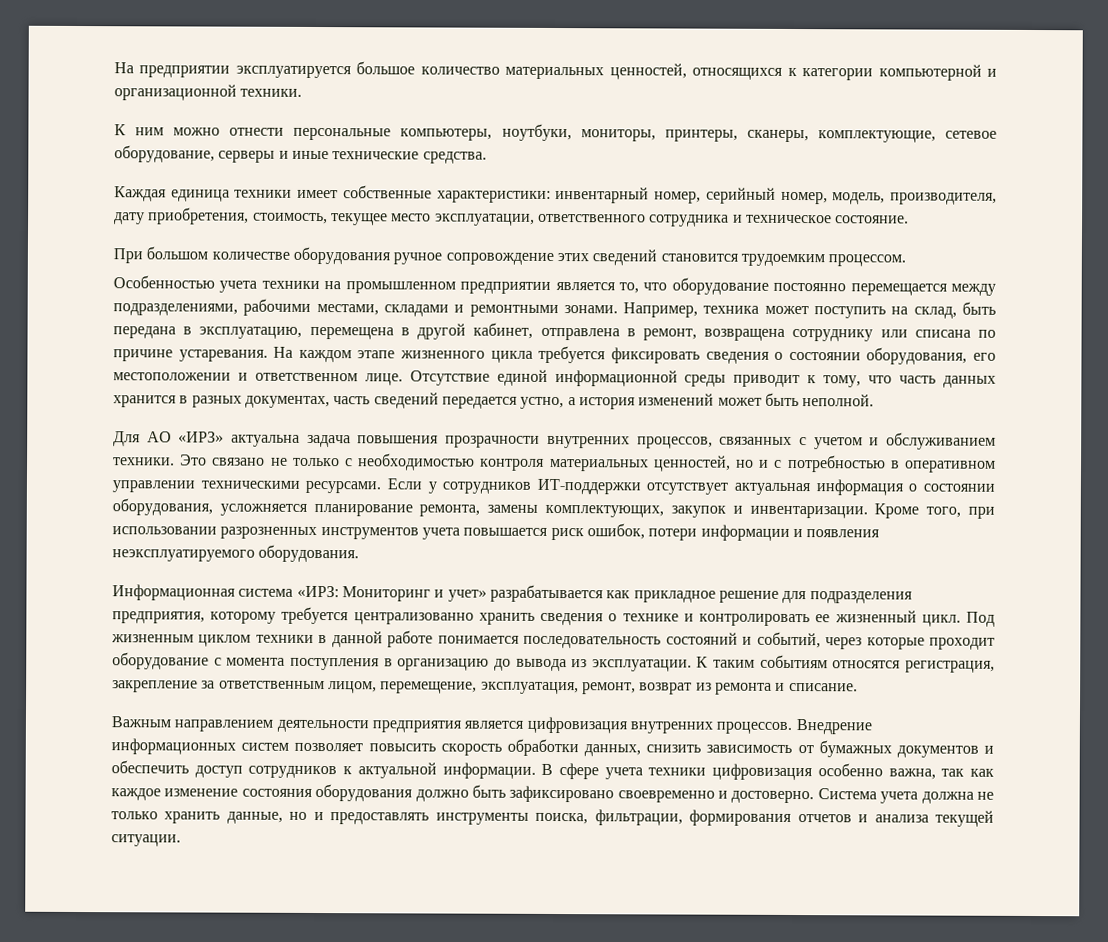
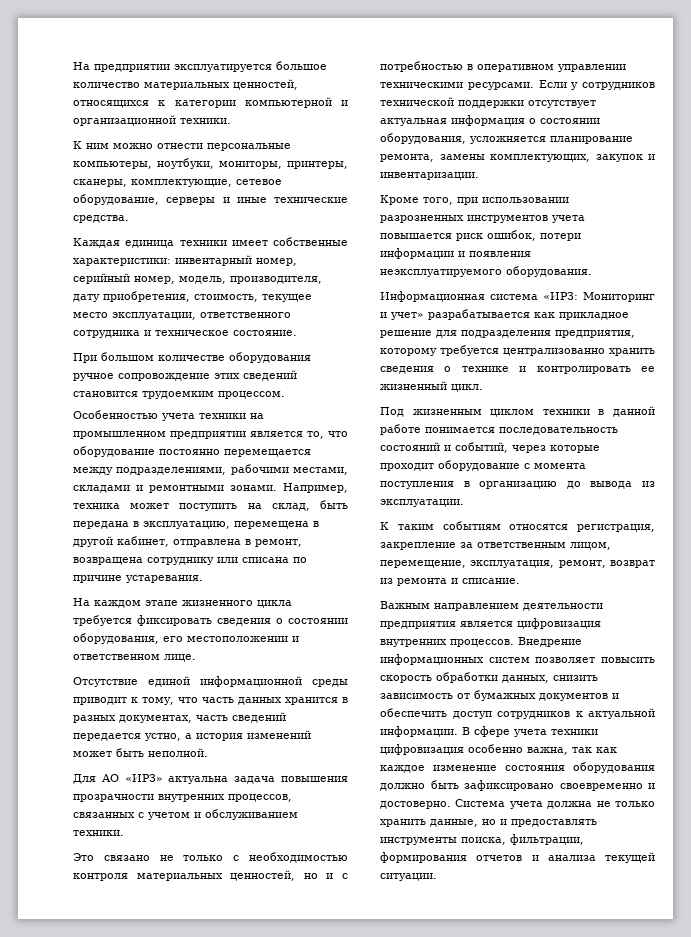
- Например, техника может поступить на склад, быть передана в эксплуатацию, перемещена в другой кабинет, отправлена в ремонт, возвращена сотруднику или списана по причине устаревания. На каждом этапе жизненного цикла требуется фиксировать сведения о состоянии оборудования, его местоположении и ответственном лице. Отсутствие единой информационной среды приводит к тому, что часть данных хранится в разных документах, часть сведений передается устно, а история изменений может быть неполной.
+ Например, техника может поступить на склад, быть передана в эксплуатацию, перемещена в другой кабинет, отправлена в ремонт, возвращена сотруднику или списана по причине устаревания.
+ На каждом этапе жизненного цикла требуется фиксировать сведения о состоянии оборудования, его местоположении и ответственном лице.
+ Отсутствие единой информационной среды приводит к тому, что часть данных хранится в разных документах, часть сведений передается устно, а история изменений может быть неполной.
- Для АО «ИРЗ» актуальна задача повышения прозрачности внутренних процессов, связанных с учетом и обслуживанием техники. Это связано не только с необходимостью контроля материальных ценностей, но и с потребностью в оперативном управлении техническими ресурсами.
+ Для АО «ИРЗ» актуальна задача повышения прозрачности внутренних процессов, связанных с учетом и обслуживанием техники.
+ Это связано не только с необходимостью контроля материальных ценностей, но и с потребностью в оперативном управлении техническими ресурсами.
- Если у сотрудников ИТ-поддержки отсутствует актуальная информация о состоянии оборудования, усложняется планирование ремонта, замены комплектующих, закупок и инвентаризации. Кроме того, при использовании разрозненных инструментов учета повышается риск ошибок, потери информации и появления неэксплуатируемого оборудования.
+ Если у сотрудников технической поддержки отсутствует актуальная информация о состоянии оборудования, усложняется планирование ремонта, замены комплектующих, закупок и инвентаризации.
+ Кроме того, при использовании разрозненных инструментов учета повышается риск ошибок, потери информации и появления неэксплуатируемого оборудования.
- Мониторинг и учет» разрабатывается как прикладное решение для подразделения предприятия, которому требуется централизованно хранить сведения о технике и контролировать ее жизненный цикл. Под жизненным циклом техники в данной работе понимается последовательность состояний и событий, через которые проходит оборудование с момента поступления в организацию до вывода из эксплуатации. К таким событиям относятся регистрация, закрепление за ответственным лицом, перемещение, эксплуатация, ремонт, возврат из ремонта и списание.
+ Мониторинг и учет» разрабатывается как прикладное решение для подразделения предприятия, которому требуется централизованно хранить сведения о технике и контролировать ее жизненный цикл.
+ Под жизненным циклом техники в данной работе понимается последовательность состояний и событий, через которые проходит оборудование с момента поступления в организацию до вывода из эксплуатации.
+ К таким событиям относятся регистрация, закрепление за ответственным лицом, перемещение, эксплуатация, ремонт, возврат из ремонта и списание.

